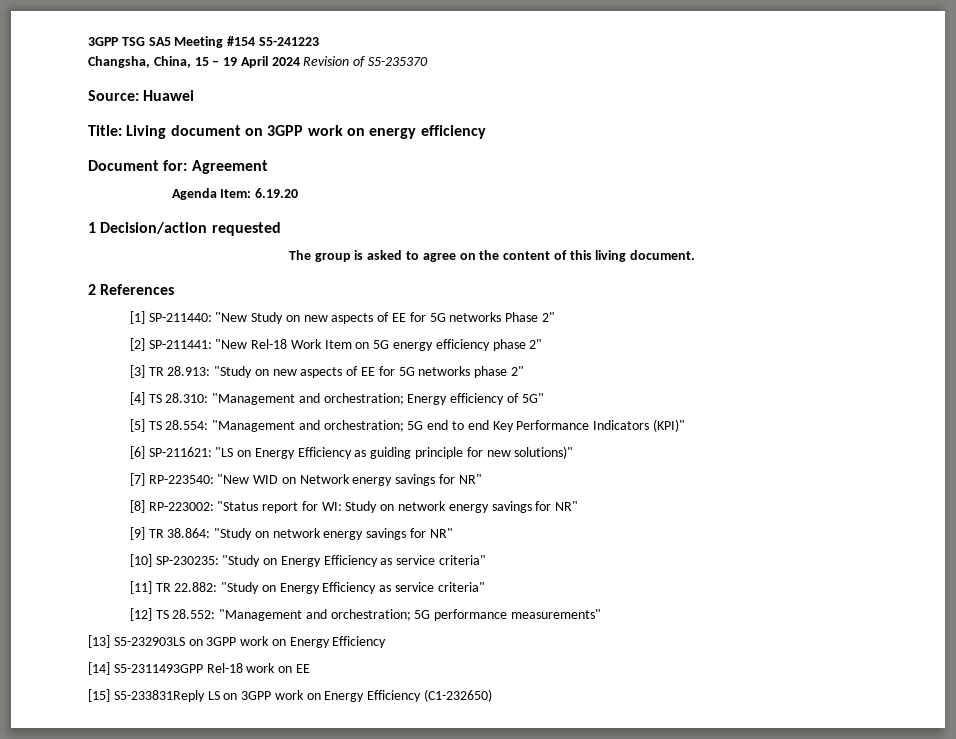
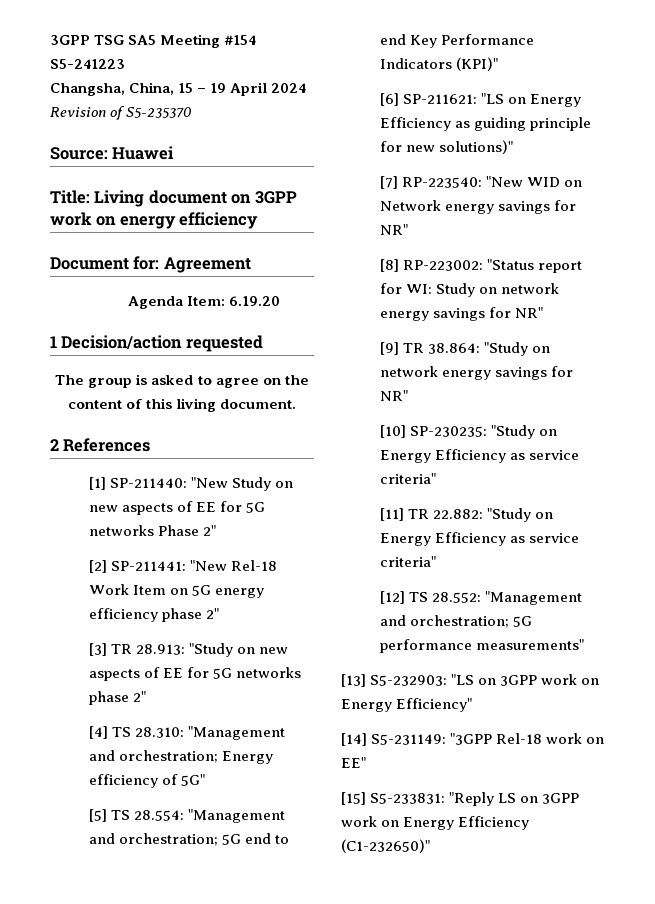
- [13] S5-232903LS on 3GPP work on Energy Efficiency
+ [13] S5-232903: "LS on 3GPP work on Energy Efficiency"
- [14] S5-2311493GPP Rel-18 work on EE
+ [14] S5-231149: "3GPP Rel-18 work on EE"
- [15] S5-233831Reply LS on 3GPP work on Energy Efficiency (C1-232650)
+ [15] S5-233831: "Reply LS on 3GPP work on Energy Efficiency (C1-232650)"

